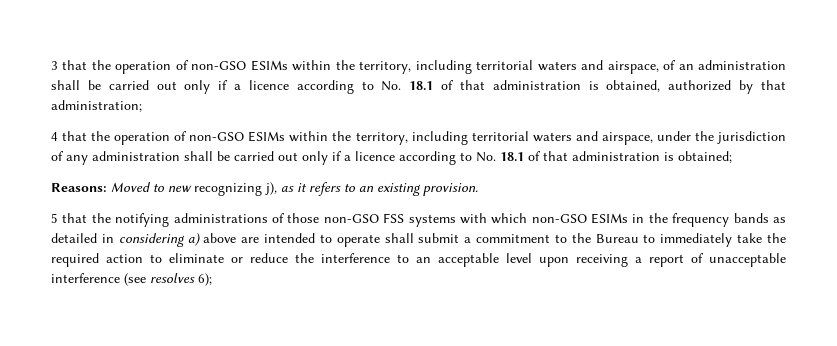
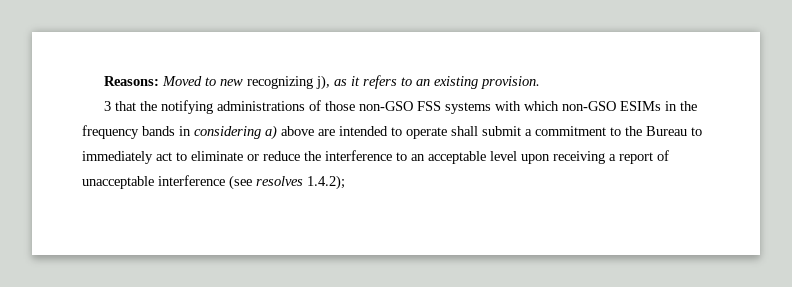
- 3 that the operation of non-GSO ESIMs within the territory, including territorial waters and airspace, of an administration shall be carried out only if a licence according to No. 18.1 of that administration is obtained, authorized by that administration;
- 4 that the operation of non-GSO ESIMs within the territory, including territorial waters and airspace, under the jurisdiction of any administration shall be carried out only if a licence according to No. 18.1 of that administration is obtained;
- 5 that the notifying administrations of those non-GSO FSS systems with which non-GSO ESIMs in the frequency bands as detailed in considering a) above are intended to operate shall submit a commitment to the Bureau to immediately take the required action to eliminate or reduce the interference to an acceptable level upon receiving a report of unacceptable interference (see resolves 6);
+ 3 that the notifying administrations of those non-GSO FSS systems with which non-GSO ESIMs in the frequency bands in considering a) above are intended to operate shall submit a commitment to the Bureau to immediately act to eliminate or reduce the interference to an acceptable level upon receiving a report of unacceptable interference (see resolves 1.4.2);

